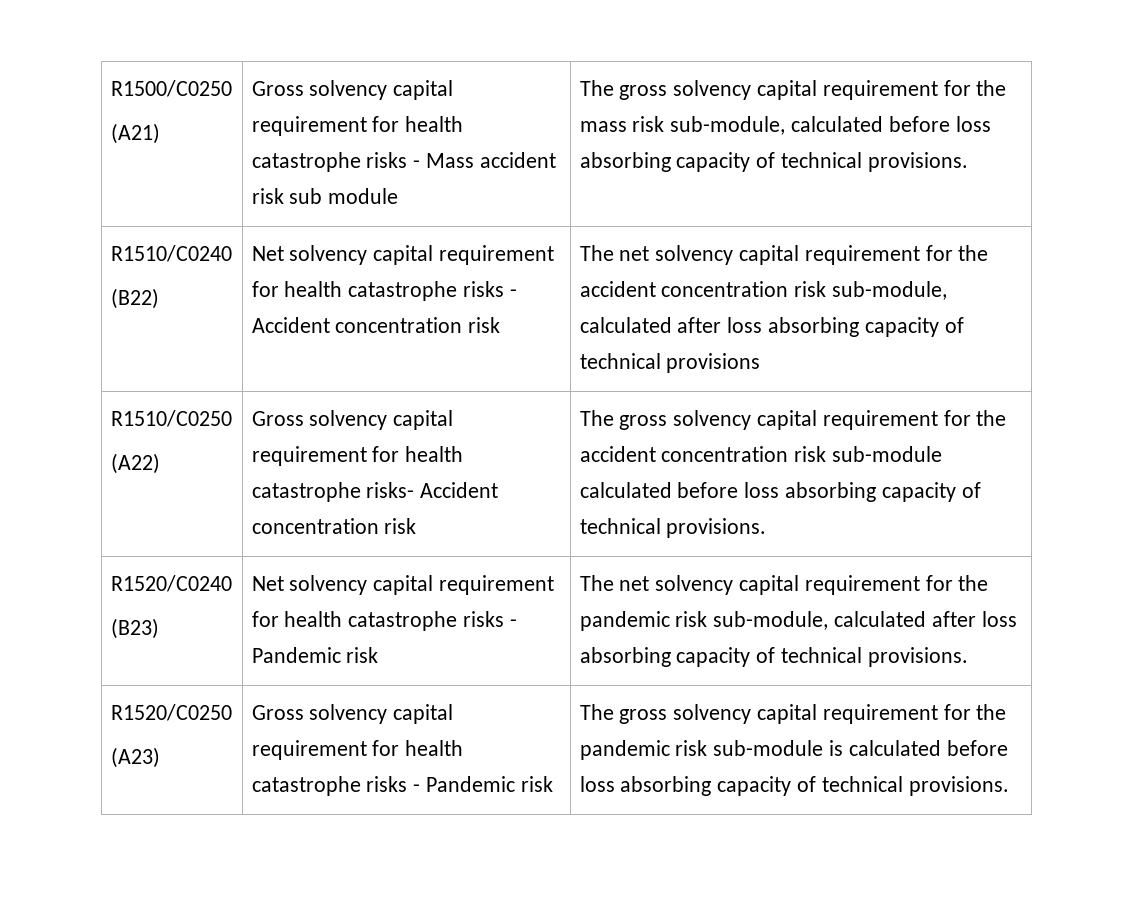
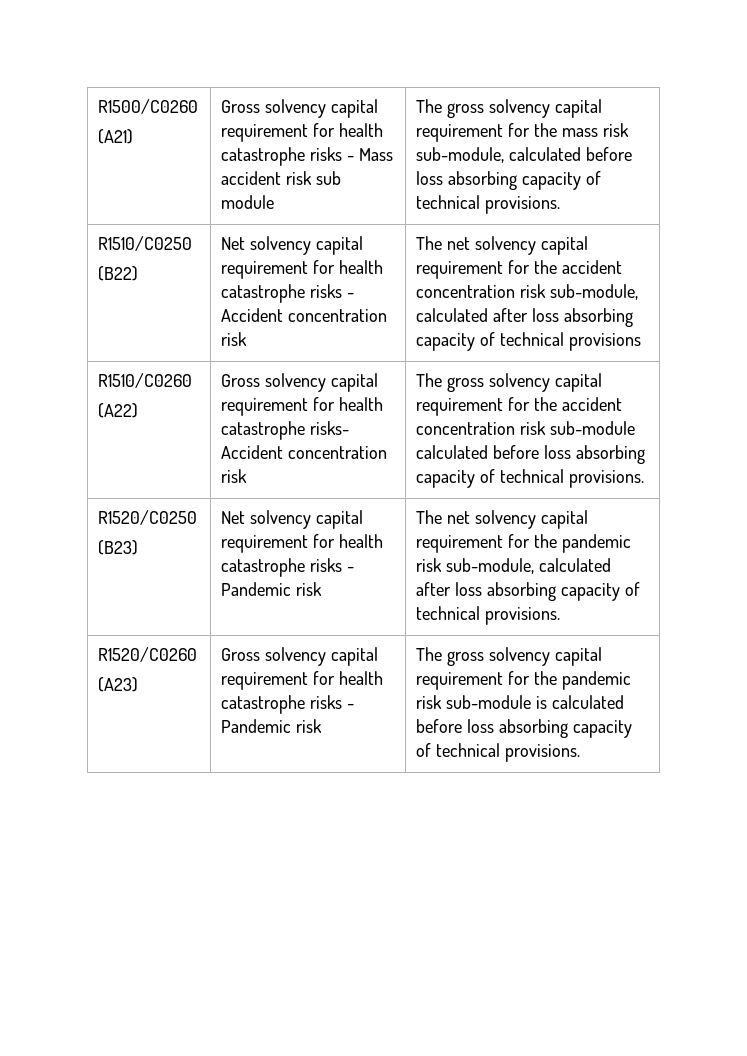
- R1500/C0250
+ R1500/C0260
- R1510/C0240
+ R1510/C0250
- R1510/C0250
+ R1510/C0260
- R1520/C0240
+ R1520/C0250
- R1520/C0250
+ R1520/C0260

